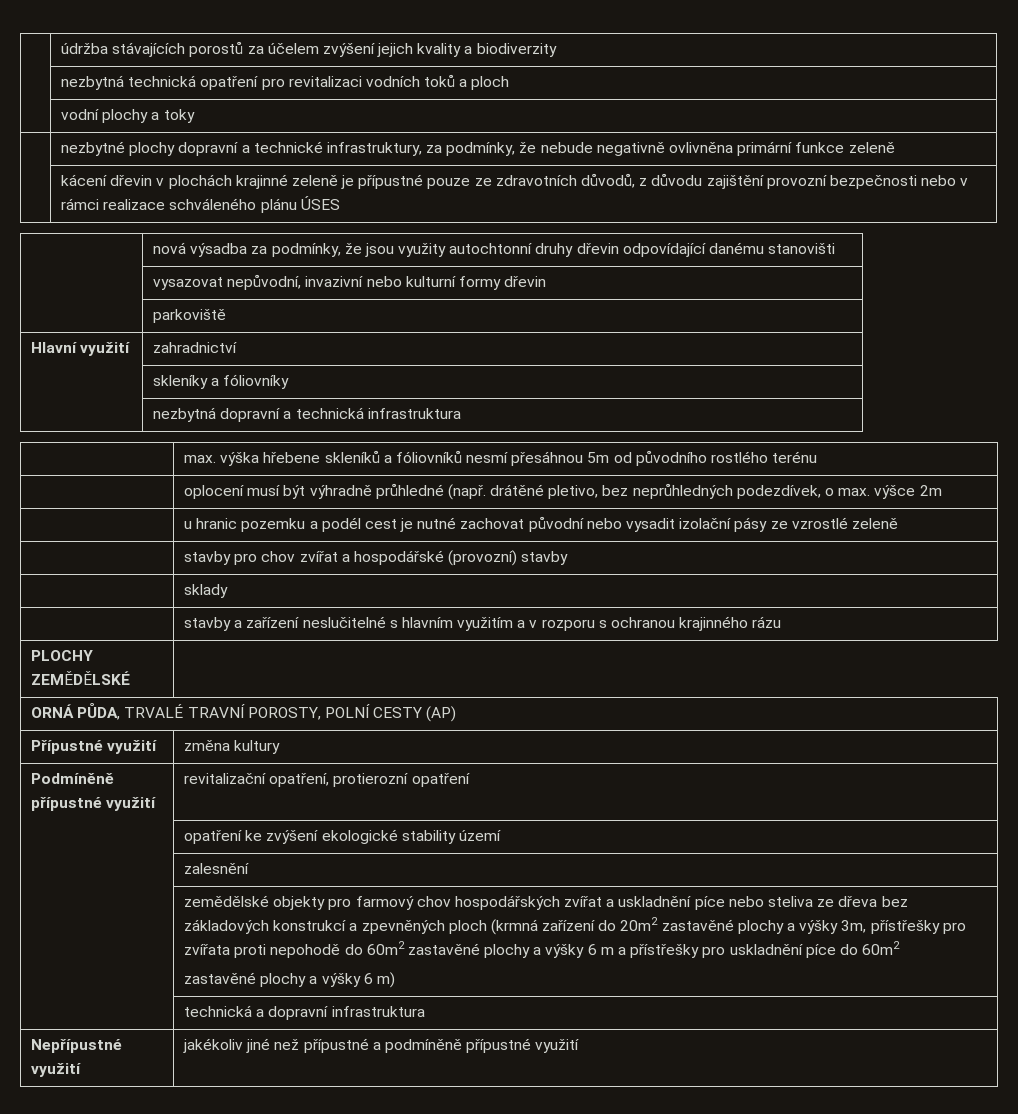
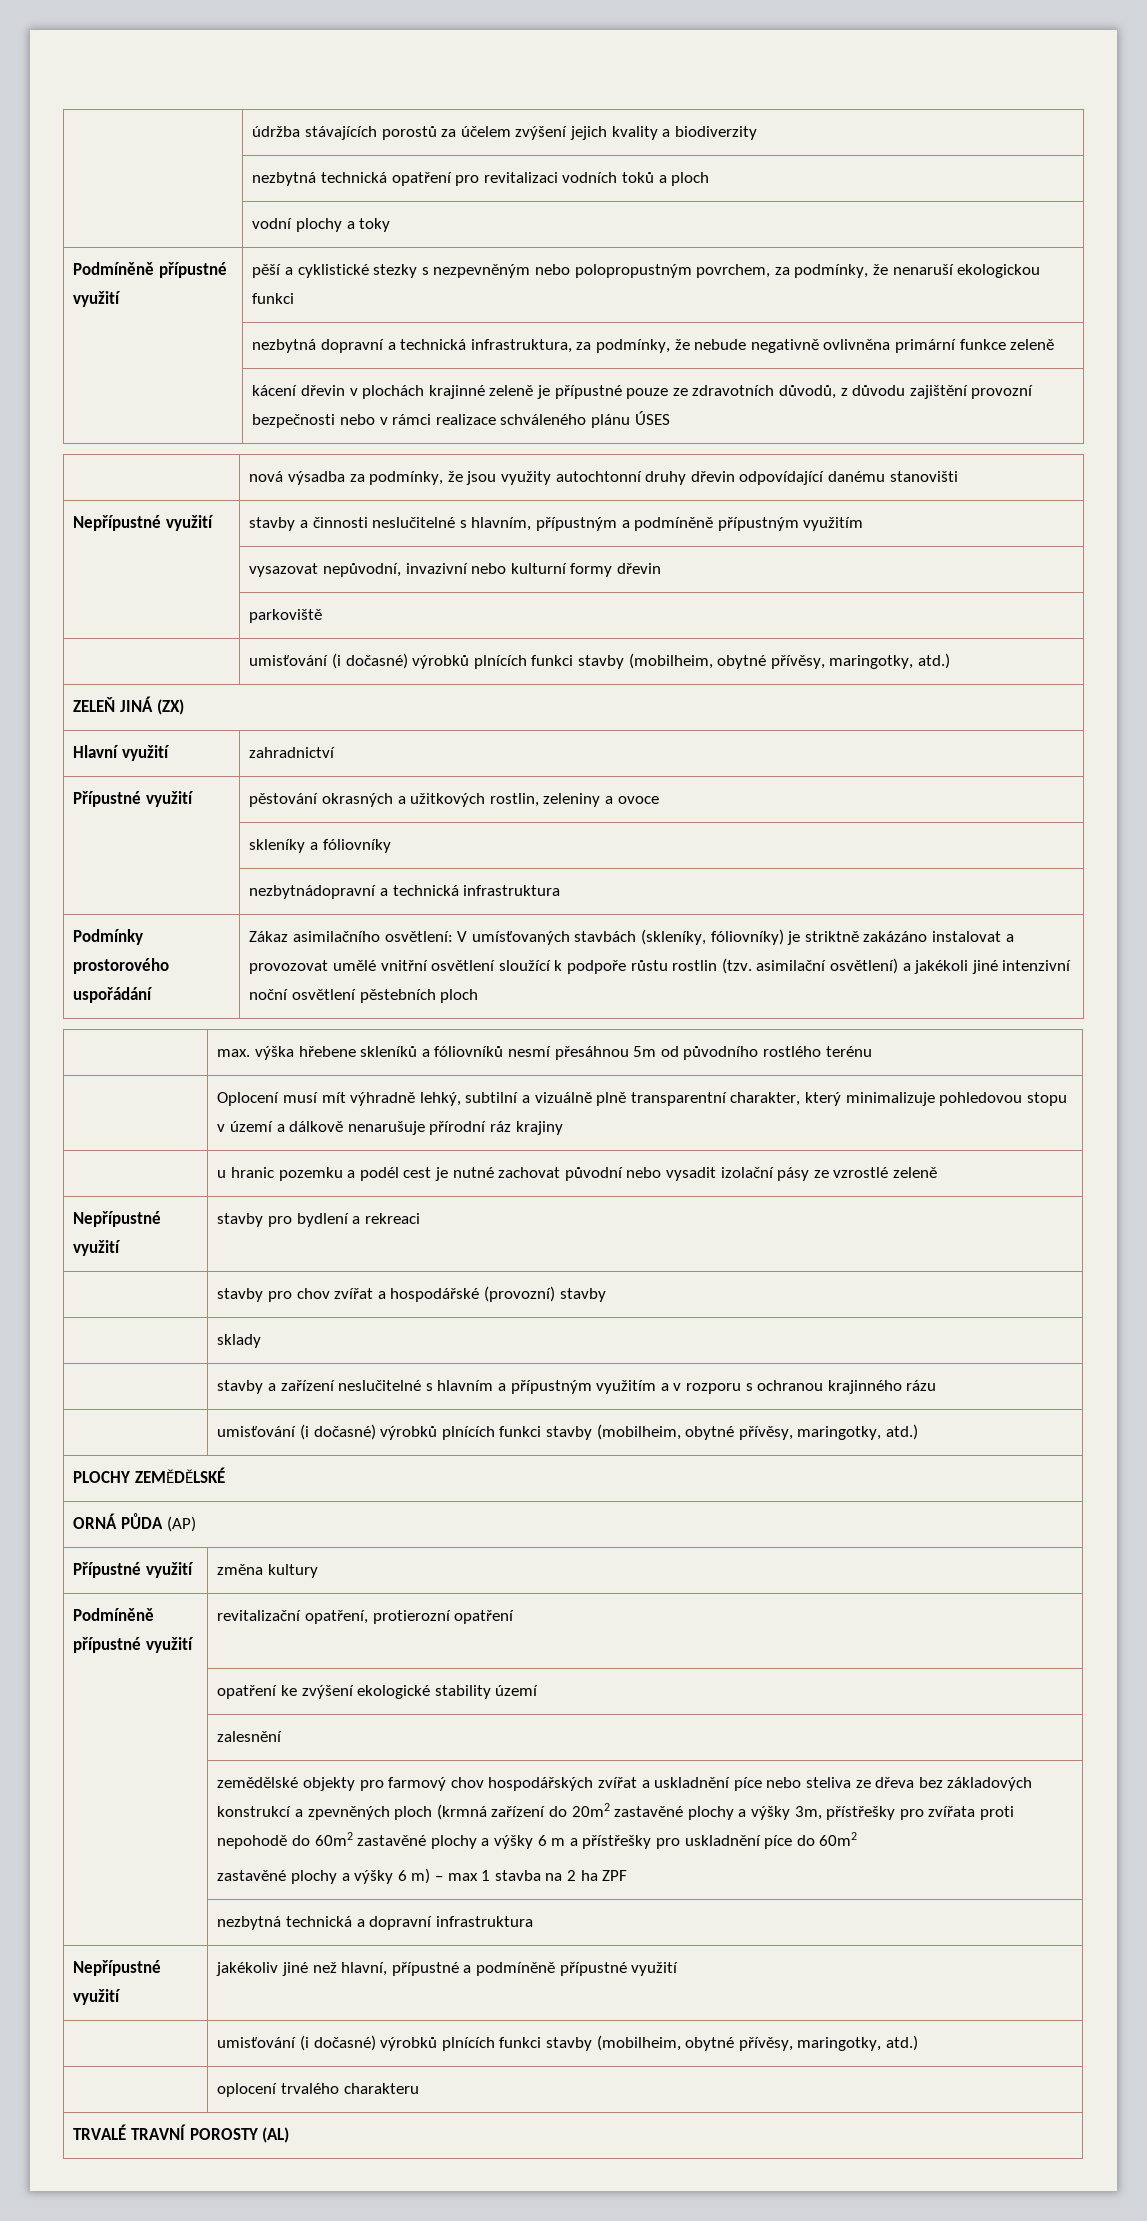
- | nezbytné plochy dopravní a technické infrastruktury, za podmínky, že nebude negativně ovlivněna primární funkce zeleně
+ Podmíněně přípustné využití | pěší a cyklistické stezky s nezpevněným nebo polopropustným povrchem, za podmínky, že nenaruší ekologickou funkci
+ | nezbytná dopravní a technická infrastruktura, za podmínky, že nebude negativně ovlivněna primární funkce zeleně
+ Nepřípustné využití | stavby a činnosti neslučitelné s hlavním, přípustným a podmíněně přípustným využitím
  | parkoviště
+ | umisťování (i dočasné) výrobků plnících funkci stavby (mobilheim, obytné přívěsy, maringotky, atd.)
+ ZELEŇ JINÁ (ZX)
  Hlavní využití | zahradnictví
+ Přípustné využití | pěstování okrasných a užitkových rostlin, zeleniny a ovoce
- | nezbytná dopravní a technická infrastruktura
+ | nezbytnádopravní a technická infrastruktura
+ Podmínky prostorového uspořádání | Zákaz asimilačního osvětlení: V umísťovaných stavbách (skleníky, fóliovníky) je striktně zakázáno instalovat a provozovat umělé vnitřní osvětlení sloužící k podpoře růstu rostlin (tzv. asimilační osvětlení) a jakékoli jiné intenzivní noční osvětlení pěstebních ploch
- | oplocení musí být výhradně průhledné (např. drátěné pletivo, bez neprůhledných podezdívek, o max. výšce 2m
+ | Oplocení musí mít výhradně lehký, subtilní a vizuálně plně transparentní charakter, který minimalizuje pohledovou stopu v území a dálkově nenarušuje přírodní ráz krajiny
+ Nepřípustné využití | stavby pro bydlení a rekreaci
- | stavby a zařízení neslučitelné s hlavním využitím a v rozporu s ochranou krajinného rázu
+ | stavby a zařízení neslučitelné s hlavním a přípustným využitím a v rozporu s ochranou krajinného rázu
+ | umisťování (i dočasné) výrobků plnících funkci stavby (mobilheim, obytné přívěsy, maringotky, atd.)
  PLOCHY ZEMĚDĚLSKÉ
- ORNÁ PŮDA, TRVALÉ TRAVNÍ POROSTY, POLNÍ CESTY (AP)
+ ORNÁ PŮDA (AP)
- zastavěné plochy a výšky 6 m)
- | technická a dopravní infrastruktura
+ zastavěné plochy a výšky 6 m) – max 1 stavba na 2 ha ZPF
+ | nezbytná technická a dopravní infrastruktura
- Nepřípustné využití | jakékoliv jiné než přípustné a podmíněně přípustné využití
+ Nepřípustné využití | jakékoliv jiné než hlavní, přípustné a podmíněně přípustné využití
+ | umisťování (i dočasné) výrobků plnících funkci stavby (mobilheim, obytné přívěsy, maringotky, atd.)
+ | oplocení trvalého charakteru
+ TRVALÉ TRAVNÍ POROSTY (AL)

